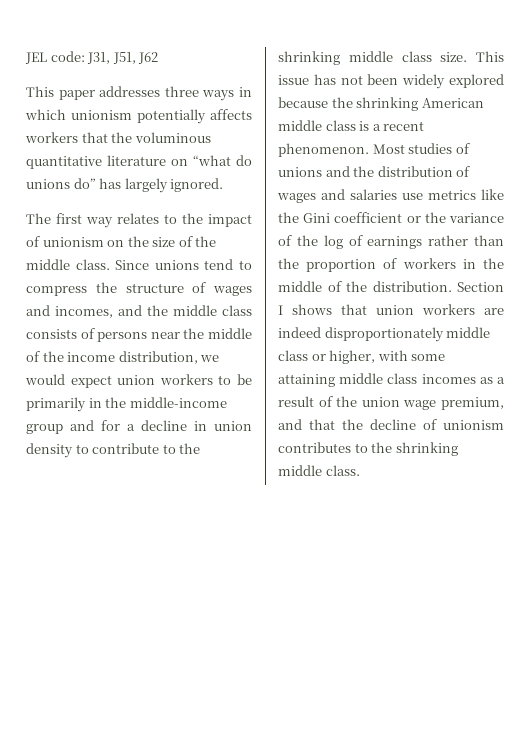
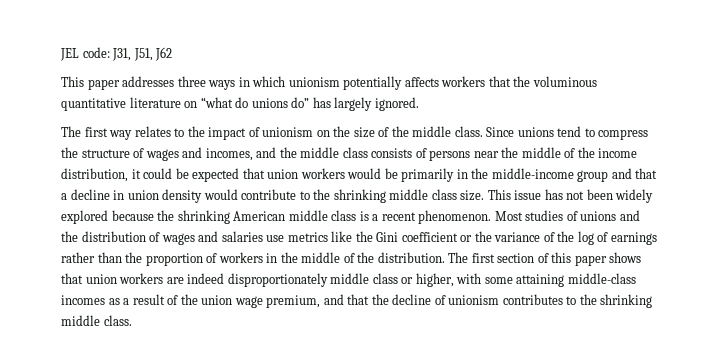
- Since unions tend to compress the structure of wages and incomes, and the middle class consists of persons near the middle of the income distribution, we would expect union workers to be primarily in the middle-income group and for a decline in union density to contribute to the shrinking middle class size.
+ Since unions tend to compress the structure of wages and incomes, and the middle class consists of persons near the middle of the income distribution, it could be expected that union workers would be primarily in the middle-income group and that a decline in union density would contribute to the shrinking middle class size.
- Section I shows that union workers are indeed disproportionately middle class or higher, with some attaining middle class incomes as a result of the union wage premium, and that the decline of unionism contributes to the shrinking middle class.
+ The first section of this paper shows that union workers are indeed disproportionately middle class or higher, with some attaining middle-class incomes as a result of the union wage premium, and that the decline of unionism contributes to the shrinking middle class.

